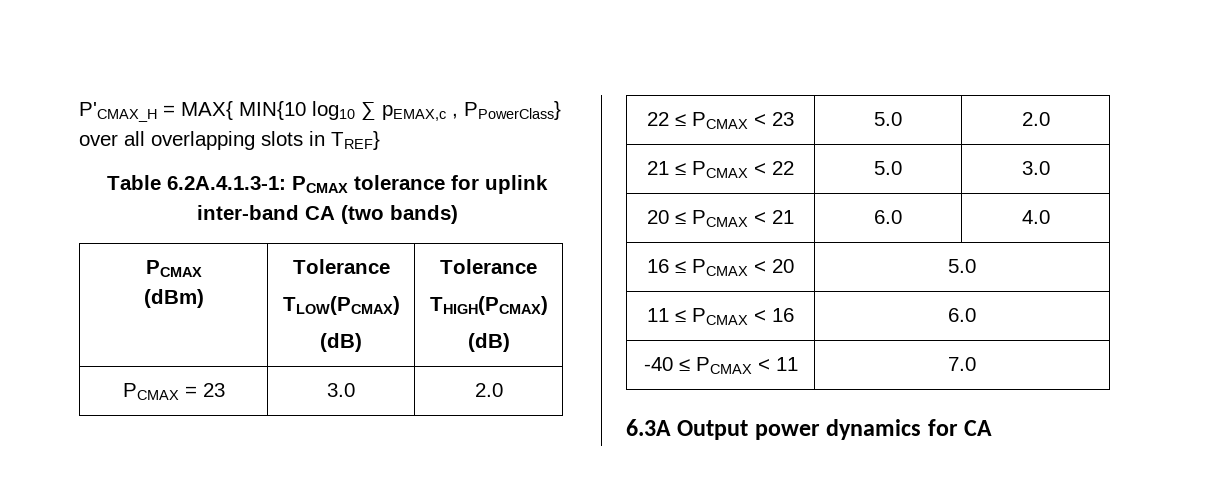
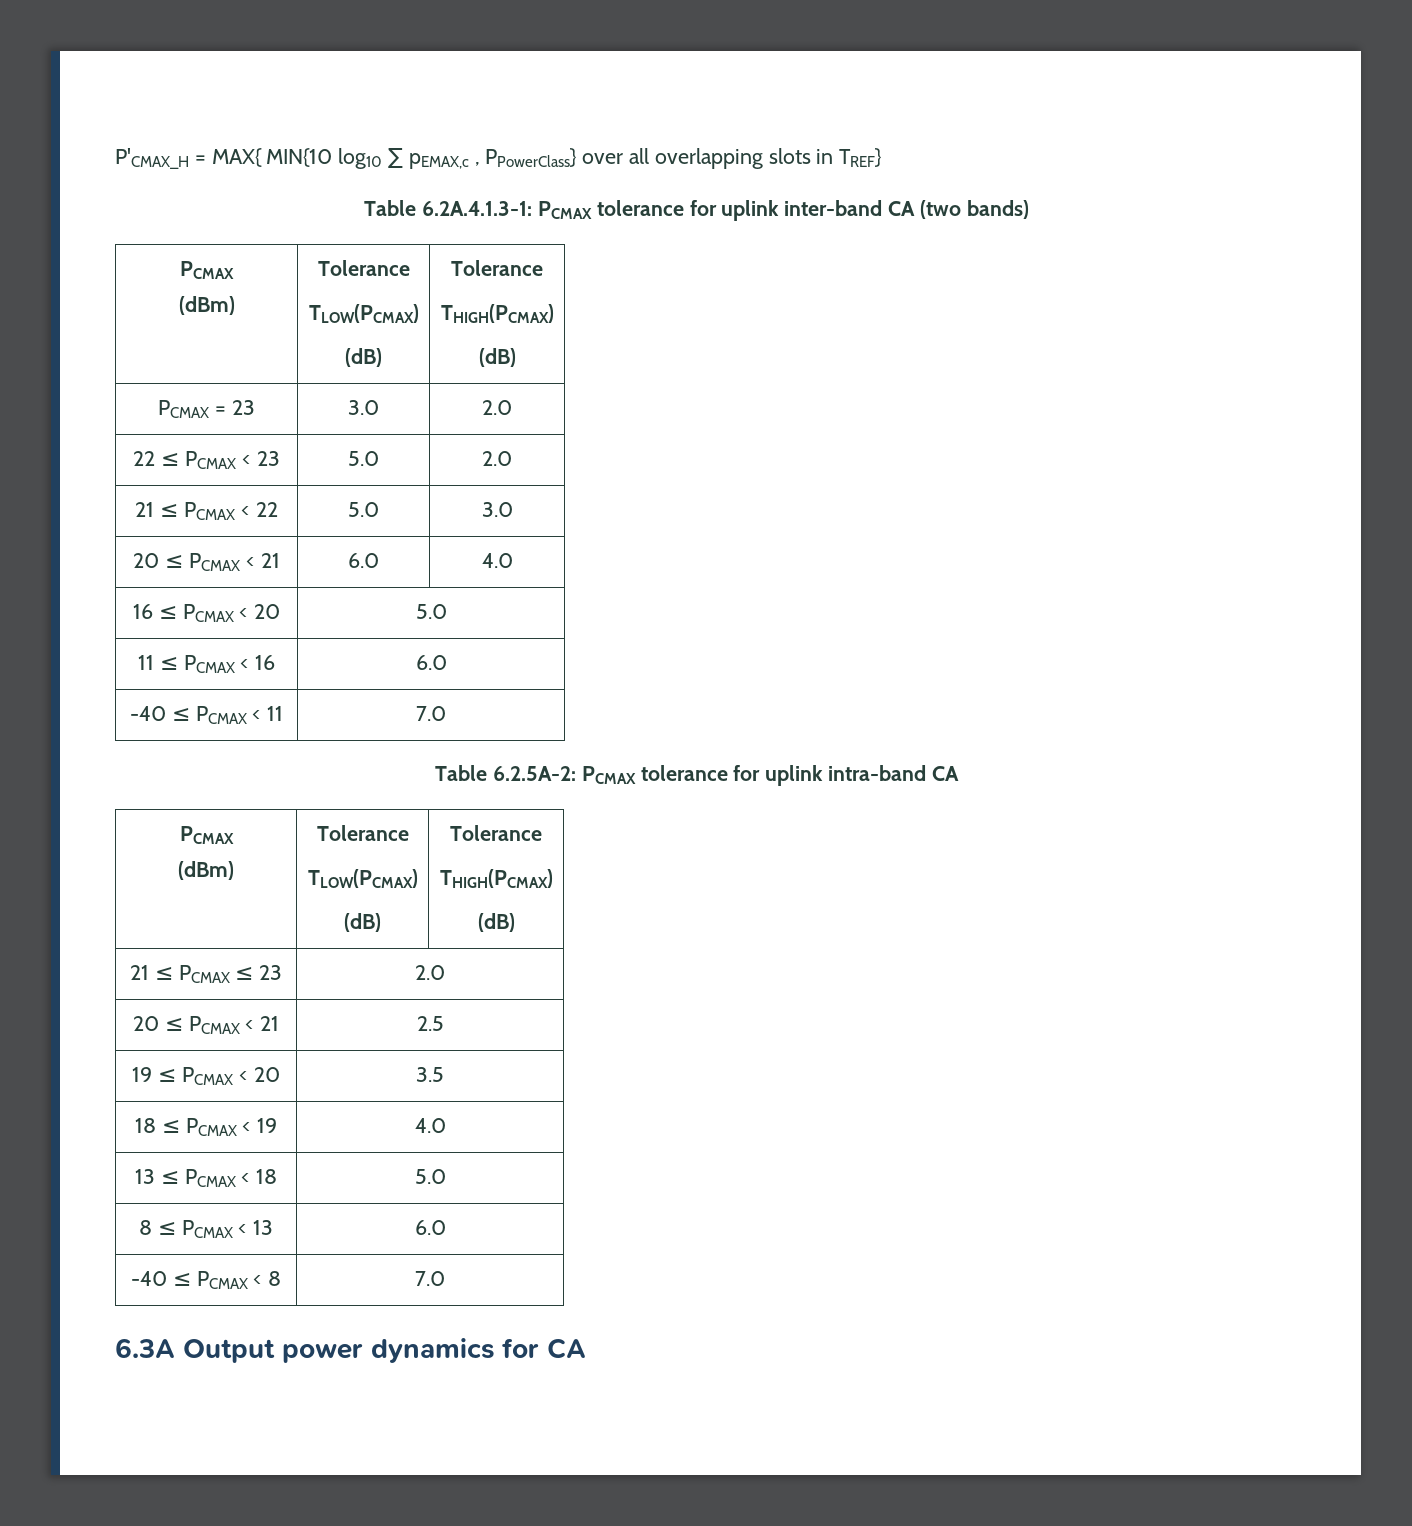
+ Table 6.2.5A-2: PCMAX tolerance for uplink intra-band CA
+ PCMAX
+ (dBm) | Tolerance
+ TLOW(PCMAX)
+ (dB) | Tolerance
+ THIGH(PCMAX)
+ (dB)
+ 21 ≤ PCMAX ≤ 23 | 2.0
+ 20 ≤ PCMAX < 21 | 2.5
+ 19 ≤ PCMAX < 20 | 3.5
+ 18 ≤ PCMAX < 19 | 4.0
+ 13 ≤ PCMAX < 18 | 5.0
+ 8 ≤ PCMAX < 13 | 6.0
+ -40 ≤ PCMAX < 8 | 7.0

